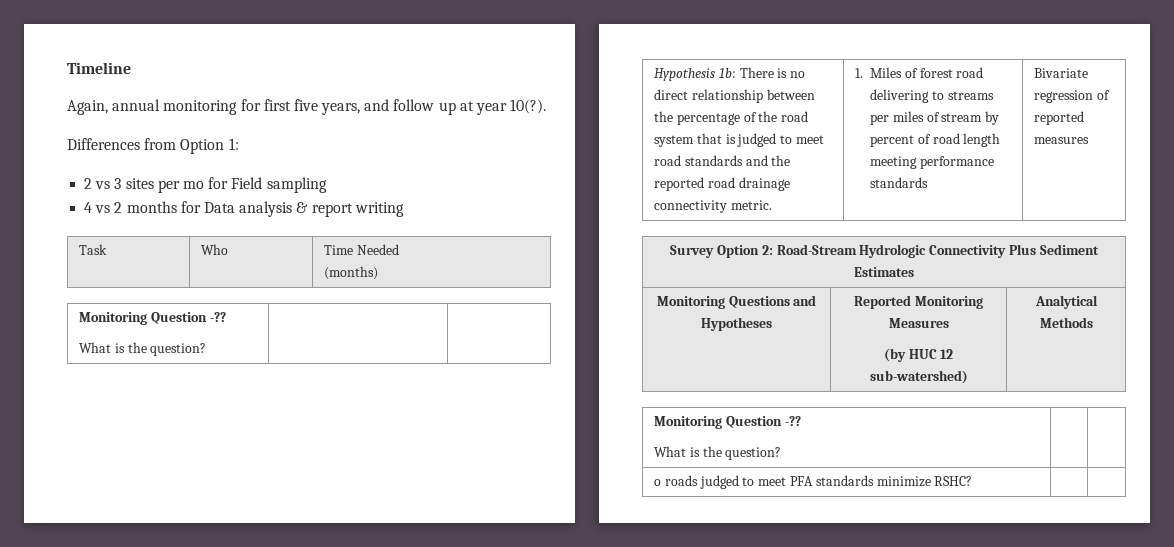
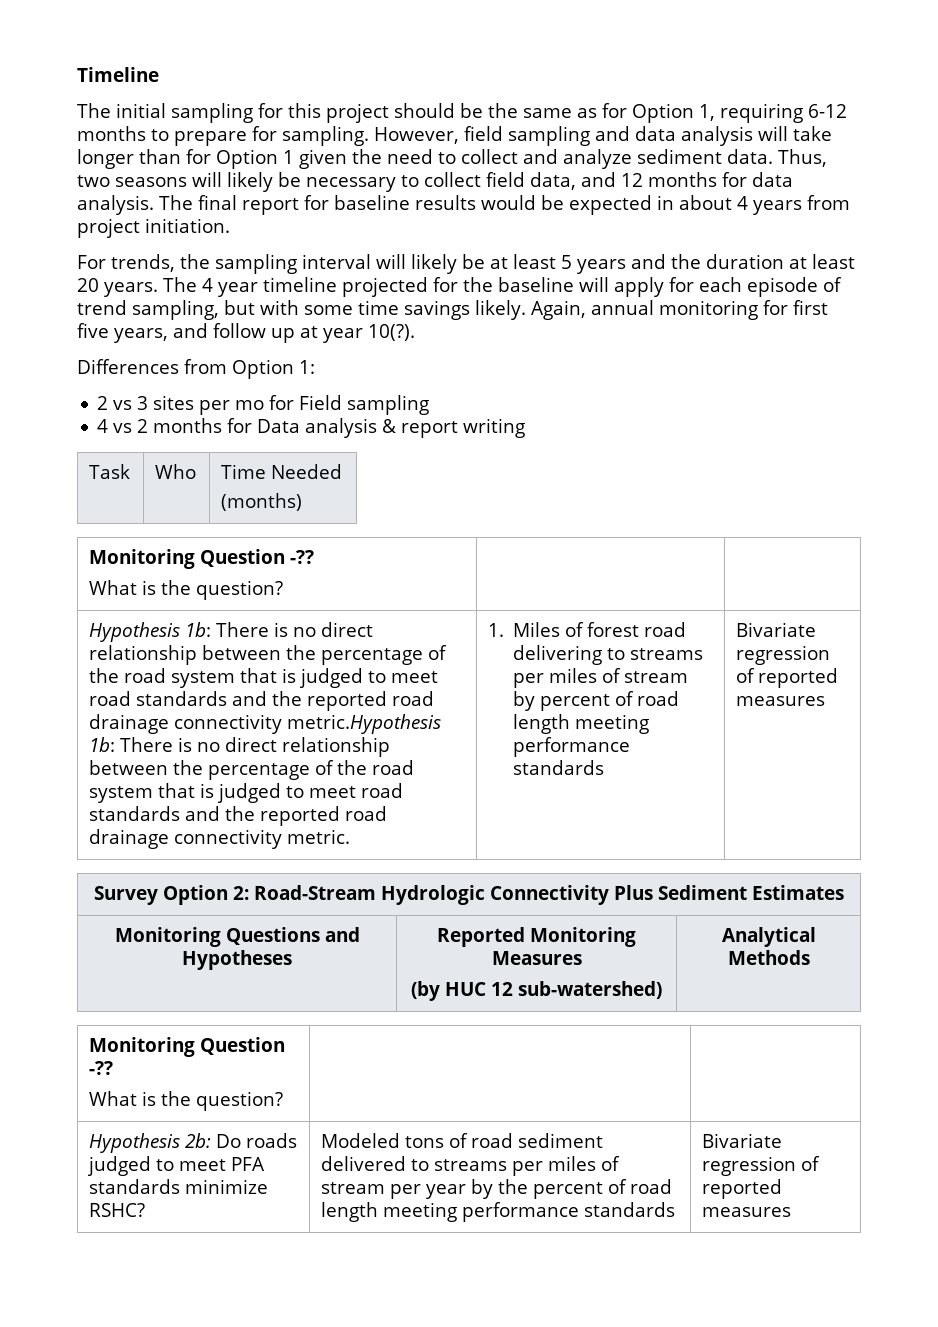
+ The initial sampling for this project should be the same as for Option 1, requiring 6-12 months to prepare for sampling. However, field sampling and data analysis will take longer than for Option 1 given the need to collect and analyze sediment data. Thus, two seasons will likely be necessary to collect field data, and 12 months for data analysis. The final report for baseline results would be expected in about 4 years from project initiation.
+ For trends, the sampling interval will likely be at least 5 years and the duration at least 20 years. The 4 year timeline projected for the baseline will apply for each episode of trend sampling, but with some time savings likely.
- Hypothesis 1b: There is no direct relationship between the percentage of the road system that is judged to meet road standards and the reported road drainage connectivity metric.
+ Hypothesis 1b: There is no direct relationship between the percentage of the road system that is judged to meet road standards and the reported road drainage connectivity metric.Hypothesis 1b: There is no direct relationship between the percentage of the road system that is judged to meet road standards and the reported road drainage connectivity metric.
- o roads judged to meet PFA standards minimize RSHC? | |
+ Hypothesis 2b: Do roads judged to meet PFA standards minimize RSHC? | Modeled tons of road sediment delivered to streams per miles of stream per year by the percent of road length meeting performance standards | Bivariate regression of reported measures

